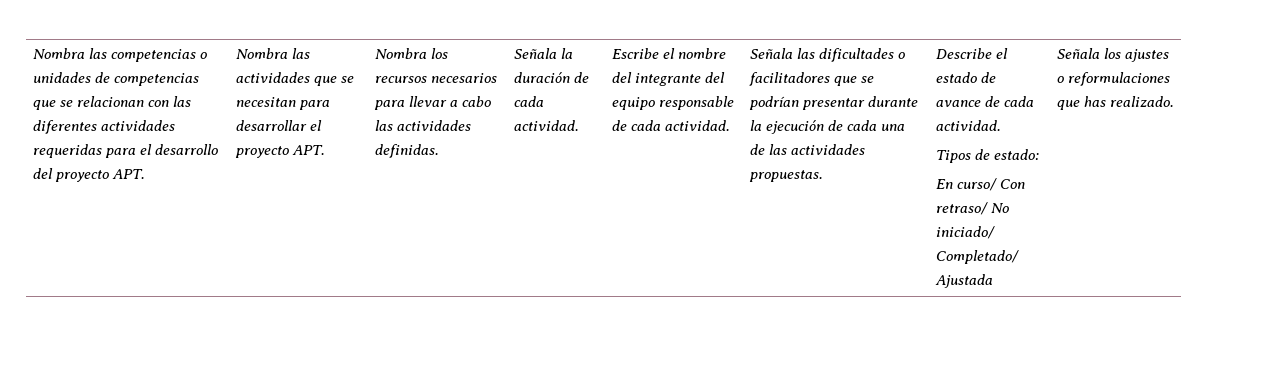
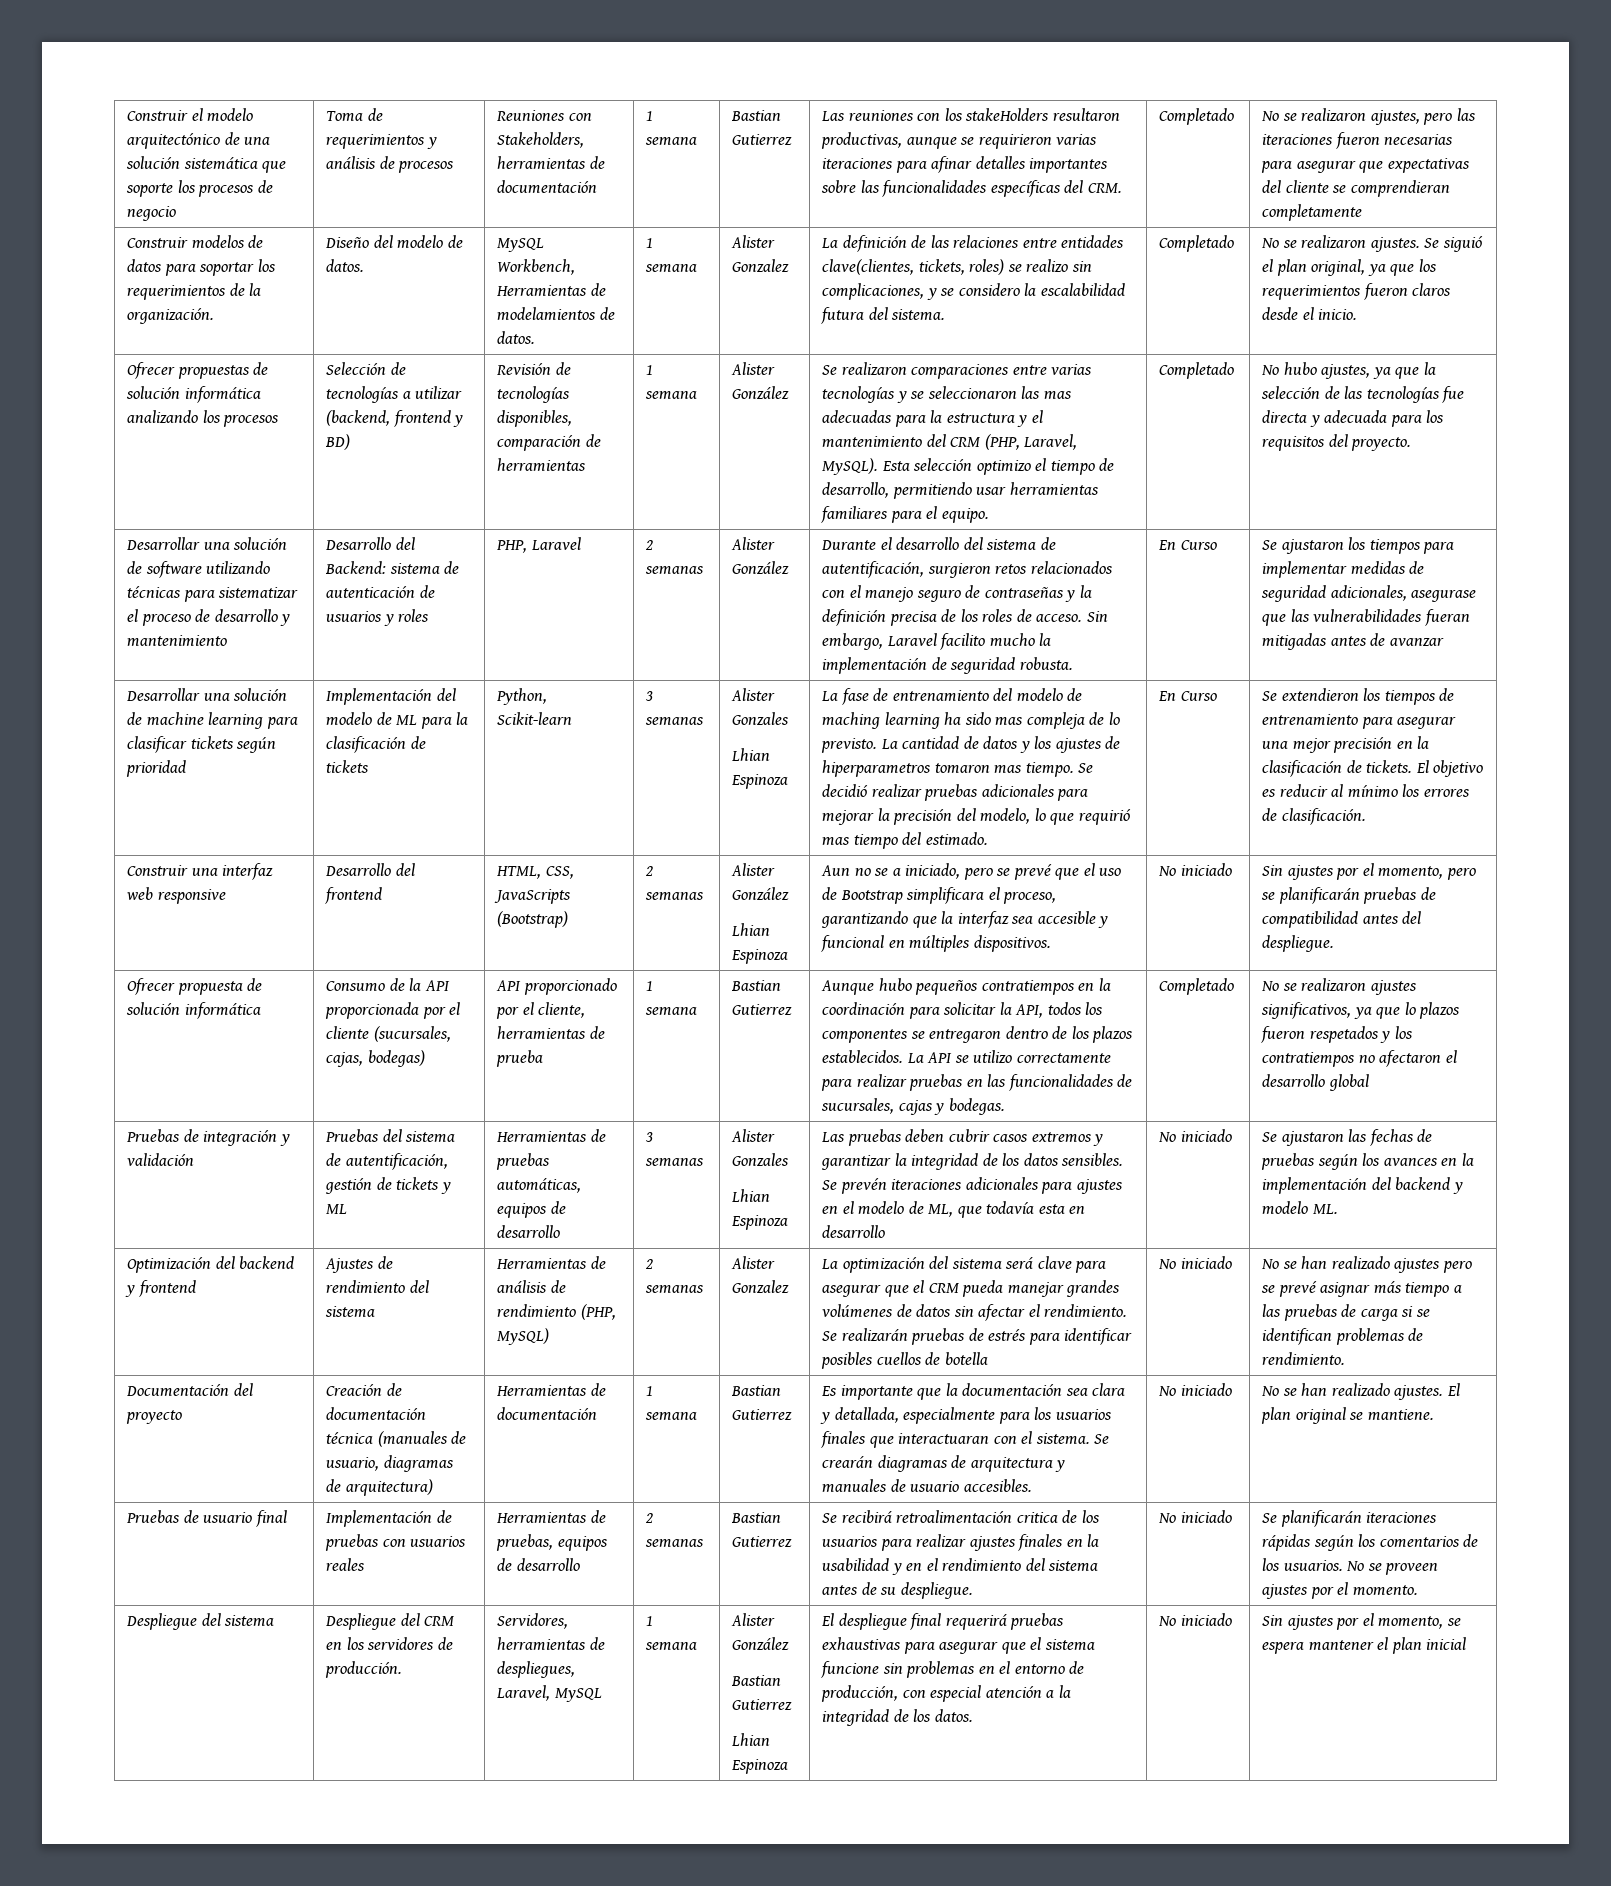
- Nombra las competencias o unidades de competencias que se relacionan con las diferentes actividades requeridas para el desarrollo del proyecto APT. | Nombra las actividades que se necesitan para desarrollar el proyecto APT. | Nombra los recursos necesarios para llevar a cabo las actividades definidas. | Señala la duración de cada actividad. | Escribe el nombre del integrante del equipo responsable de cada actividad. | Señala las dificultades o facilitadores que se podrían presentar durante la ejecución de cada una de las actividades propuestas. | Describe el estado de avance de cada actividad.
- Tipos de estado:
- En curso/ Con retraso/ No iniciado/ Completado/ Ajustada | Señala los ajustes o reformulaciones que has realizado.
+ Construir el modelo arquitectónico de una solución sistemática que soporte los procesos de negocio | Toma de requerimientos y análisis de procesos | Reuniones con Stakeholders, herramientas de documentación | 1 semana | Bastian Gutierrez | Las reuniones con los stakeHolders resultaron productivas, aunque se requirieron varias iteraciones para afinar detalles importantes sobre las funcionalidades específicas del CRM. | Completado | No se realizaron ajustes, pero las iteraciones fueron necesarias para asegurar que expectativas del cliente se comprendieran completamente
+ Construir modelos de datos para soportar los requerimientos de la organización. | Diseño del modelo de datos. | MySQL Workbench, Herramientas de modelamientos de datos. | 1 semana | Alister Gonzalez | La definición de las relaciones entre entidades clave(clientes, tickets, roles) se realizo sin complicaciones, y se considero la escalabilidad futura del sistema. | Completado | No se realizaron ajustes. Se siguió el plan original, ya que los requerimientos fueron claros desde el inicio.
+ Ofrecer propuestas de solución informática analizando los procesos | Selección de tecnologías a utilizar (backend, frontend y BD) | Revisión de tecnologías disponibles, comparación de herramientas | 1 semana | Alister González | Se realizaron comparaciones entre varias tecnologías y se seleccionaron las mas adecuadas para la estructura y el mantenimiento del CRM (PHP, Laravel, MySQL). Esta selección optimizo el tiempo de desarrollo, permitiendo usar herramientas familiares para el equipo. | Completado | No hubo ajustes, ya que la selección de las tecnologías fue directa y adecuada para los requisitos del proyecto.
+ Desarrollar una solución de software utilizando técnicas para sistematizar el proceso de desarrollo y mantenimiento | Desarrollo del Backend: sistema de autenticación de usuarios y roles | PHP, Laravel | 2 semanas | Alister González | Durante el desarrollo del sistema de autentificación, surgieron retos relacionados con el manejo seguro de contraseñas y la definición precisa de los roles de acceso. Sin embargo, Laravel facilito mucho la implementación de seguridad robusta. | En Curso | Se ajustaron los tiempos para implementar medidas de seguridad adicionales, asegurase que las vulnerabilidades fueran mitigadas antes de avanzar
+ Desarrollar una solución de machine learning para clasificar tickets según prioridad | Implementación del modelo de ML para la clasificación de tickets | Python, Scikit-learn | 3 semanas | Alister Gonzales
+ Lhian Espinoza | La fase de entrenamiento del modelo de maching learning ha sido mas compleja de lo previsto. La cantidad de datos y los ajustes de hiperparametros tomaron mas tiempo. Se decidió realizar pruebas adicionales para mejorar la precisión del modelo, lo que requirió mas tiempo del estimado. | En Curso | Se extendieron los tiempos de entrenamiento para asegurar una mejor precisión en la clasificación de tickets. El objetivo es reducir al mínimo los errores de clasificación.
+ Construir una interfaz web responsive | Desarrollo del frontend | HTML, CSS, JavaScripts (Bootstrap) | 2 semanas | Alister González
+ Lhian Espinoza | Aun no se a iniciado, pero se prevé que el uso de Bootstrap simplificara el proceso, garantizando que la interfaz sea accesible y funcional en múltiples dispositivos. | No iniciado | Sin ajustes por el momento, pero se planificarán pruebas de compatibilidad antes del despliegue.
+ Ofrecer propuesta de solución informática | Consumo de la API proporcionada por el cliente (sucursales, cajas, bodegas) | API proporcionado por el cliente, herramientas de prueba | 1 semana | Bastian Gutierrez | Aunque hubo pequeños contratiempos en la coordinación para solicitar la API, todos los componentes se entregaron dentro de los plazos establecidos. La API se utilizo correctamente para realizar pruebas en las funcionalidades de sucursales, cajas y bodegas. | Completado | No se realizaron ajustes significativos, ya que lo plazos fueron respetados y los contratiempos no afectaron el desarrollo global
+ Pruebas de integración y validación | Pruebas del sistema de autentificación, gestión de tickets y ML | Herramientas de pruebas automáticas, equipos de desarrollo | 3 semanas | Alister Gonzales
+ Lhian Espinoza | Las pruebas deben cubrir casos extremos y garantizar la integridad de los datos sensibles. Se prevén iteraciones adicionales para ajustes en el modelo de ML, que todavía esta en desarrollo | No iniciado | Se ajustaron las fechas de pruebas según los avances en la implementación del backend y modelo ML.
+ Optimización del backend y frontend | Ajustes de rendimiento del sistema | Herramientas de análisis de rendimiento (PHP, MySQL) | 2 semanas | Alister Gonzalez | La optimización del sistema será clave para asegurar que el CRM pueda manejar grandes volúmenes de datos sin afectar el rendimiento. Se realizarán pruebas de estrés para identificar posibles cuellos de botella | No iniciado | No se han realizado ajustes pero se prevé asignar más tiempo a las pruebas de carga si se identifican problemas de rendimiento.
+ Documentación del proyecto | Creación de documentación técnica (manuales de usuario, diagramas de arquitectura) | Herramientas de documentación | 1 semana | Bastian Gutierrez | Es importante que la documentación sea clara y detallada, especialmente para los usuarios finales que interactuaran con el sistema. Se crearán diagramas de arquitectura y manuales de usuario accesibles. | No iniciado | No se han realizado ajustes. El plan original se mantiene.
+ Pruebas de usuario final | Implementación de pruebas con usuarios reales | Herramientas de pruebas, equipos de desarrollo | 2 semanas | Bastian Gutierrez | Se recibirá retroalimentación critica de los usuarios para realizar ajustes finales en la usabilidad y en el rendimiento del sistema antes de su despliegue. | No iniciado | Se planificarán iteraciones rápidas según los comentarios de los usuarios. No se proveen ajustes por el momento.
+ Despliegue del sistema | Despliegue del CRM en los servidores de producción. | Servidores, herramientas de despliegues, Laravel, MySQL | 1 semana | Alister González
+ Bastian Gutierrez
+ Lhian Espinoza | El despliegue final requerirá pruebas exhaustivas para asegurar que el sistema funcione sin problemas en el entorno de producción, con especial atención a la integridad de los datos. | No iniciado | Sin ajustes por el momento, se espera mantener el plan inicial

